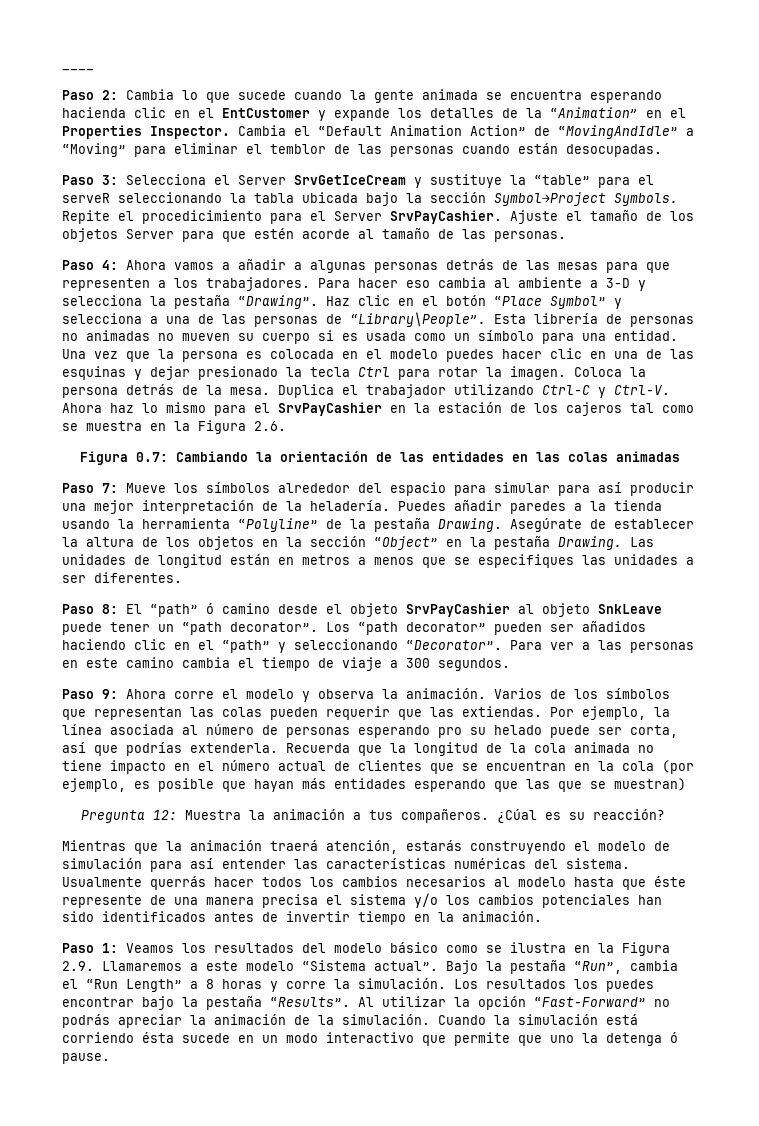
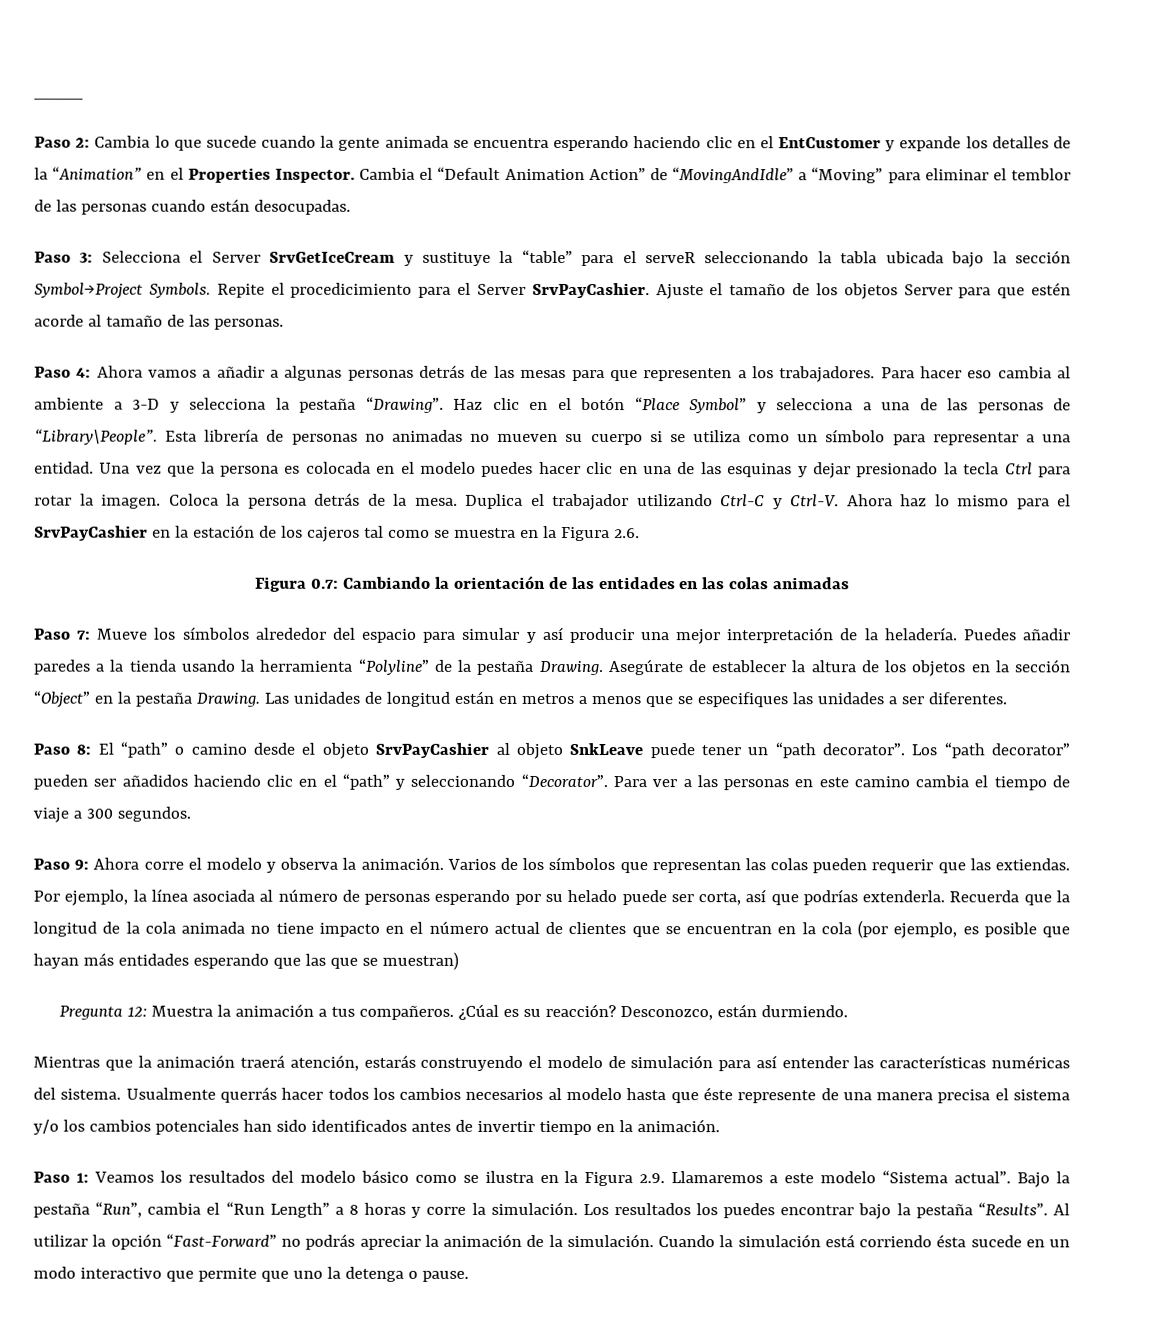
- Paso 2: Cambia lo que sucede cuando la gente animada se encuentra esperando hacienda clic en el EntCustomer y expande los detalles de la “Animation” en el Properties Inspector.
+ Paso 2: Cambia lo que sucede cuando la gente animada se encuentra esperando haciendo clic en el EntCustomer y expande los detalles de la “Animation” en el Properties Inspector.
- Esta librería de personas no animadas no mueven su cuerpo si es usada como un símbolo para una entidad.
+ Esta librería de personas no animadas no mueven su cuerpo si se utiliza como un símbolo para representar a una entidad.
- Paso 7: Mueve los símbolos alrededor del espacio para simular para así producir una mejor interpretación de la heladería.
+ Paso 7: Mueve los símbolos alrededor del espacio para simular y así producir una mejor interpretación de la heladería.
- Paso 8: El “path” ó camino desde el objeto SrvPayCashier al objeto SnkLeave puede tener un “path decorator”.
+ Paso 8: El “path” o camino desde el objeto SrvPayCashier al objeto SnkLeave puede tener un “path decorator”.
- Por ejemplo, la línea asociada al número de personas esperando pro su helado puede ser corta, así que podrías extenderla.
+ Por ejemplo, la línea asociada al número de personas esperando por su helado puede ser corta, así que podrías extenderla.
+ Desconozco, están durmiendo.
- Cuando la simulación está corriendo ésta sucede en un modo interactivo que permite que uno la detenga ó pause.
+ Cuando la simulación está corriendo ésta sucede en un modo interactivo que permite que uno la detenga o pause.

